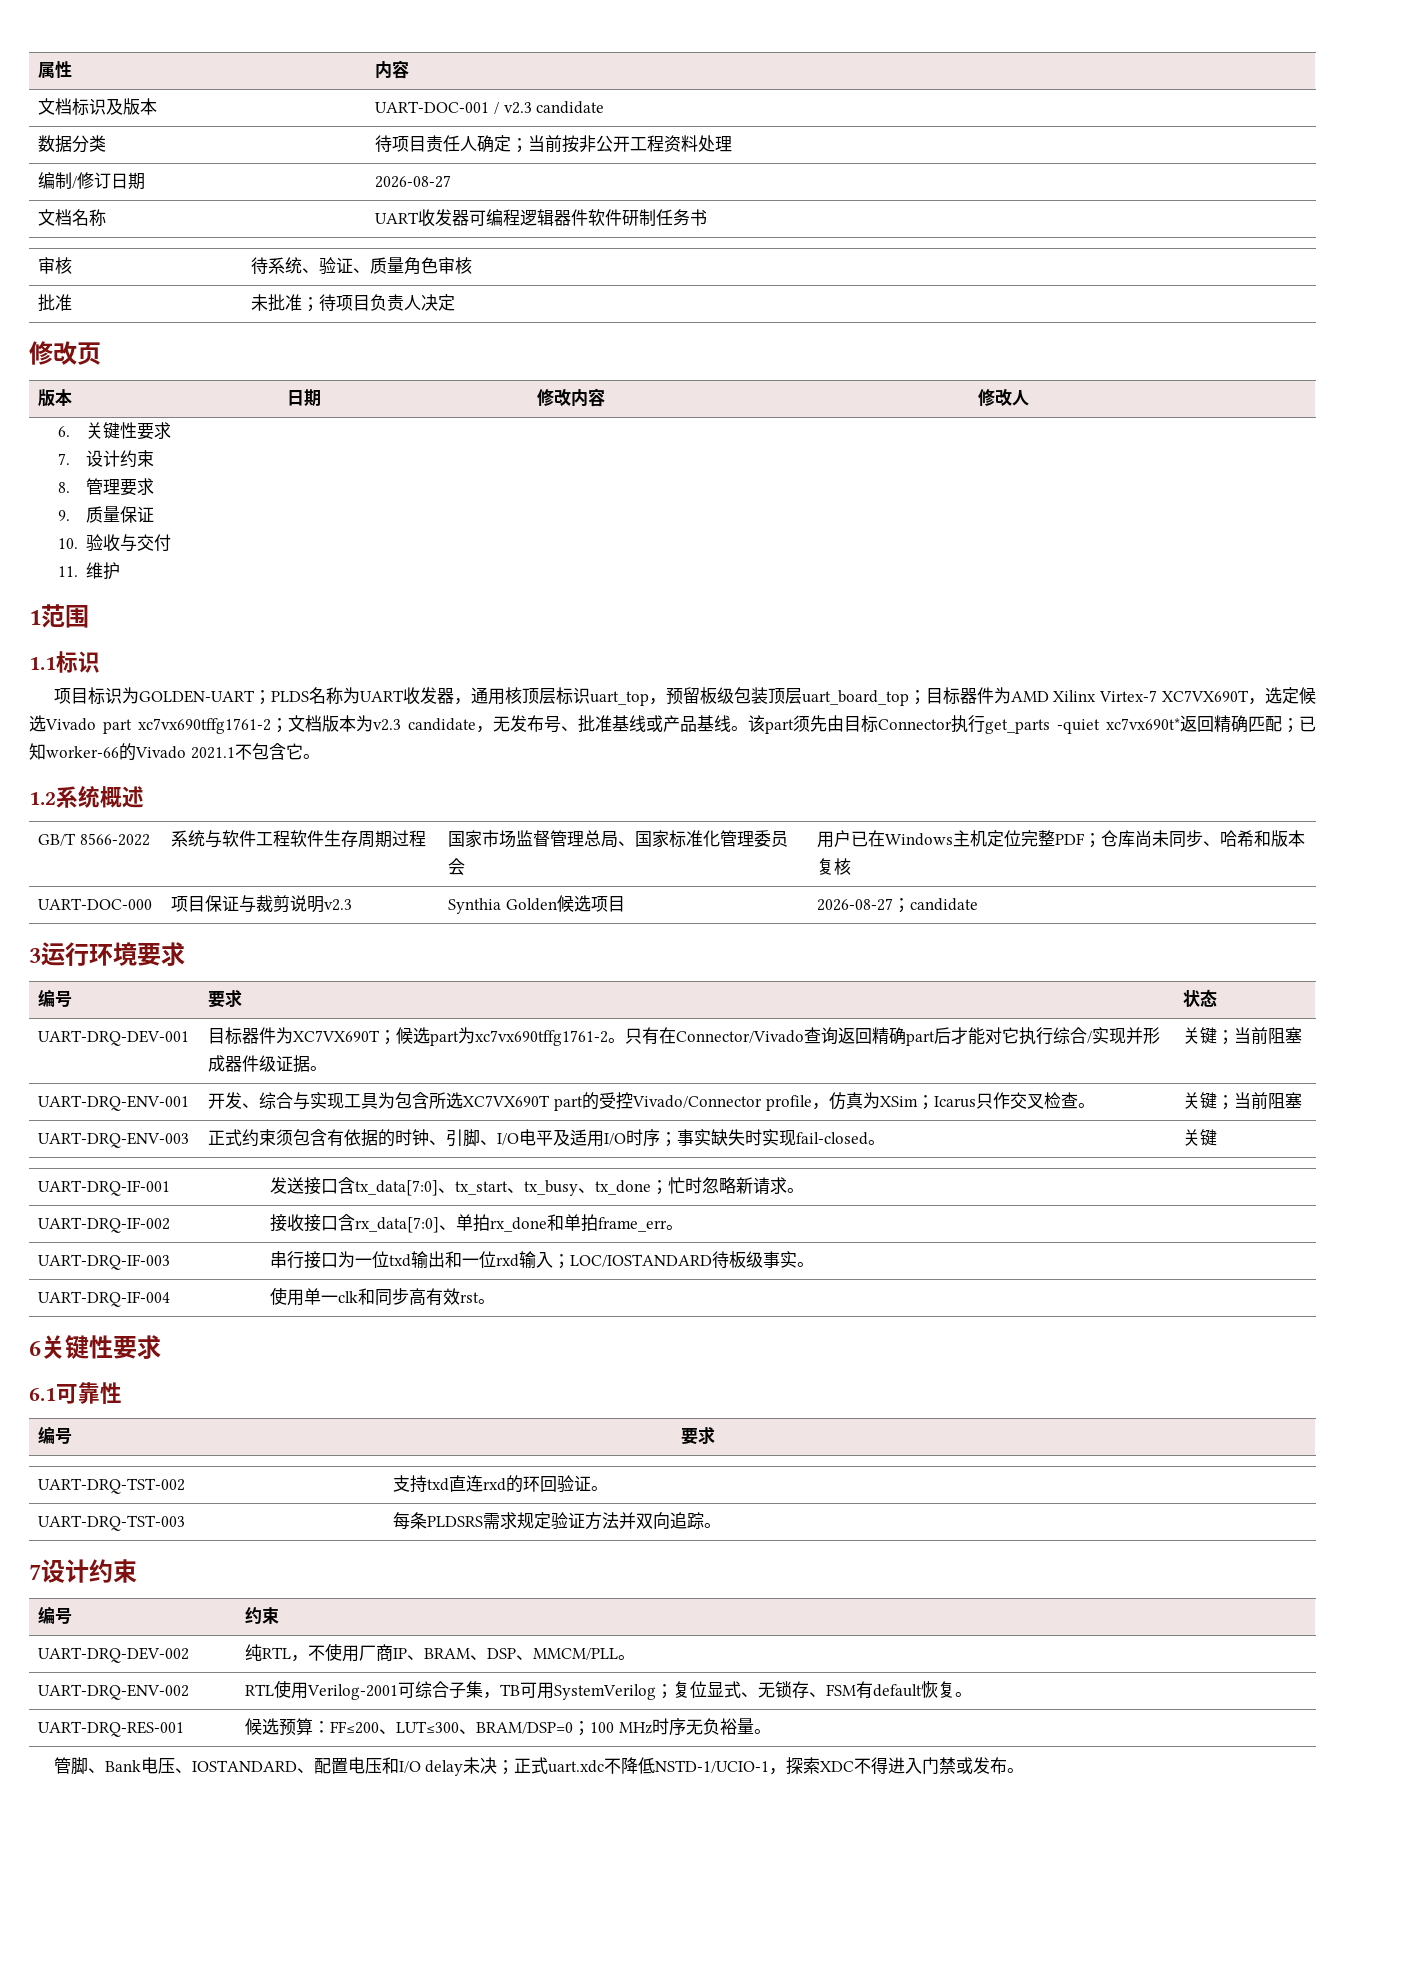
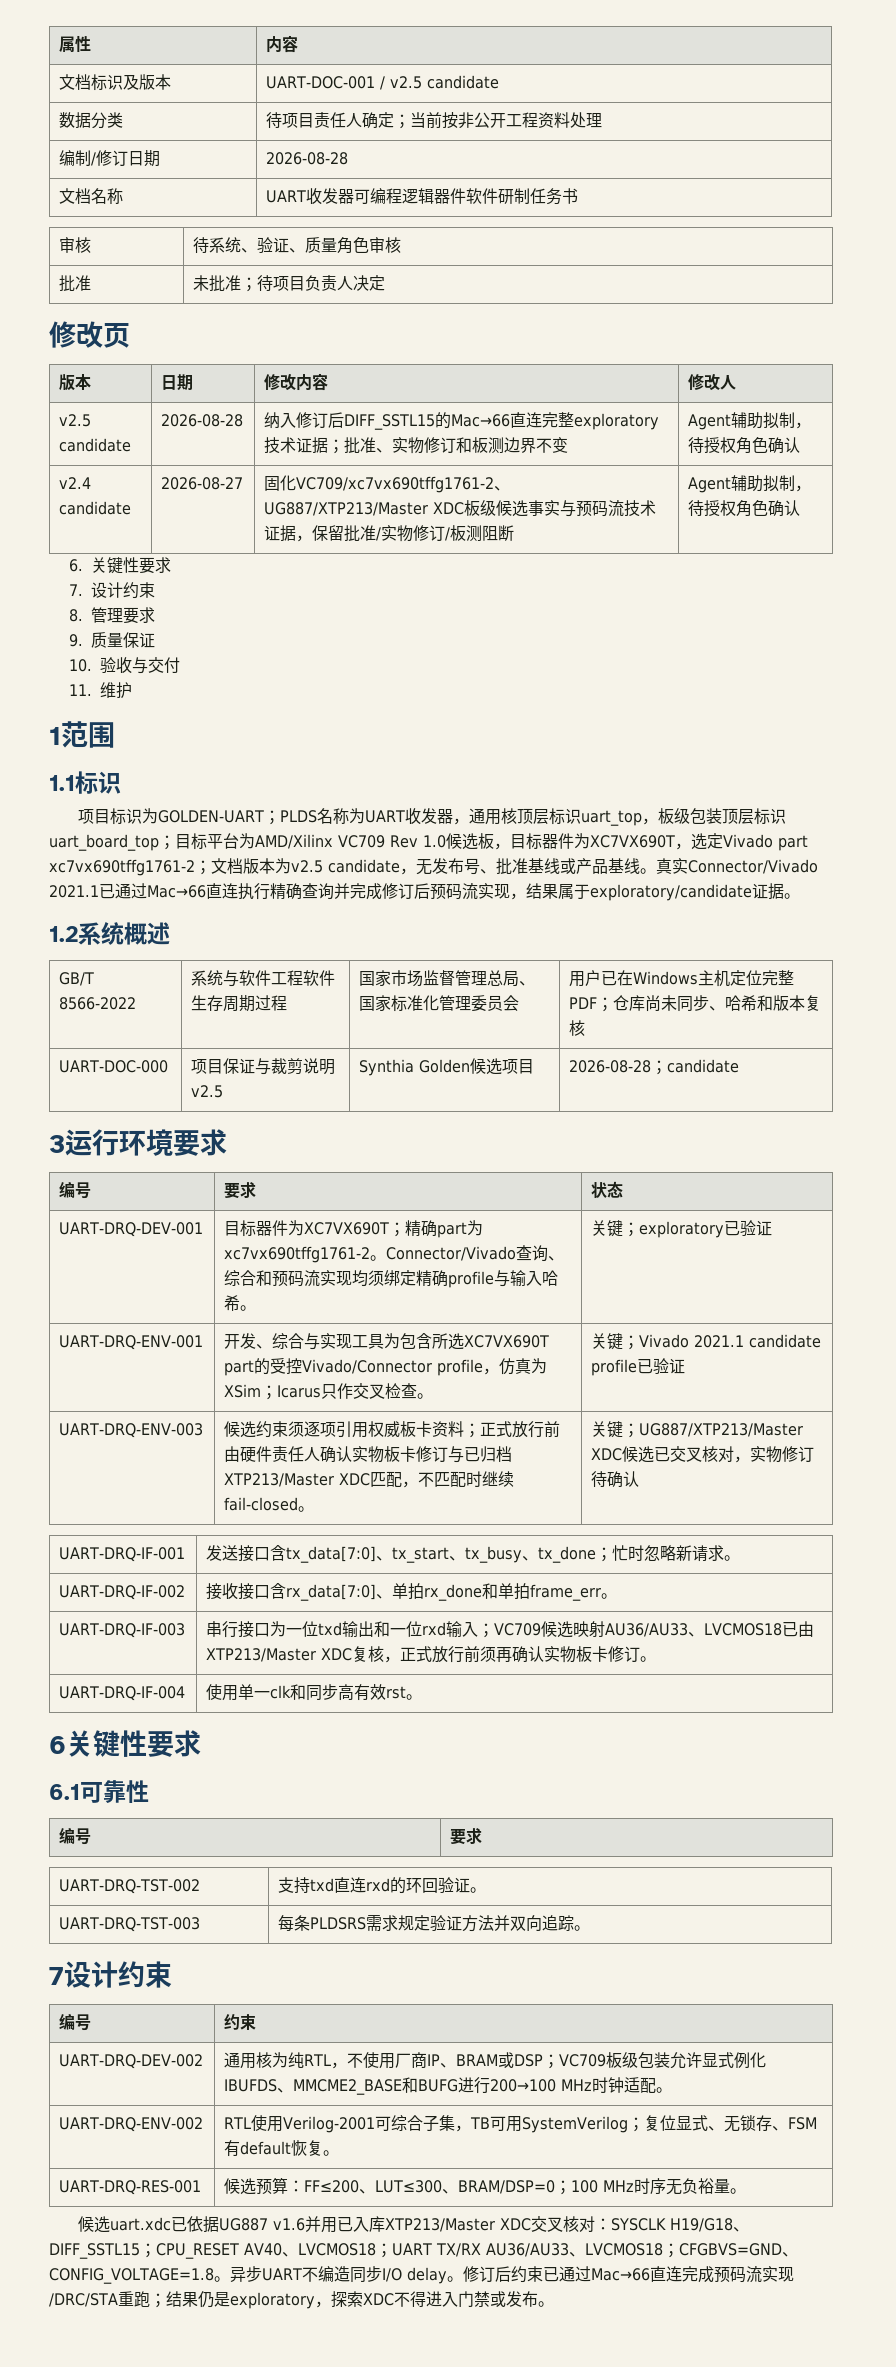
- 文档标识及版本 | UART-DOC-001 / v2.3 candidate
+ 文档标识及版本 | UART-DOC-001 / v2.5 candidate
- 编制/修订日期 | 2026-08-27
+ 编制/修订日期 | 2026-08-28
+ v2.5 candidate | 2026-08-28 | 纳入修订后DIFF_SSTL15的Mac→66直连完整exploratory技术证据；批准、实物修订和板测边界不变 | Agent辅助拟制，待授权角色确认
+ v2.4 candidate | 2026-08-27 | 固化VC709/xc7vx690tffg1761-2、UG887/XTP213/Master XDC板级候选事实与预码流技术证据，保留批准/实物修订/板测阻断 | Agent辅助拟制，待授权角色确认
- 项目标识为GOLDEN-UART；PLDS名称为UART收发器，通用核顶层标识uart_top，预留板级包装顶层uart_board_top；目标器件为AMD Xilinx Virtex-7 XC7VX690T，选定候选Vivado part xc7vx690tffg1761-2；文档版本为v2.3 candidate，无发布号、批准基线或产品基线。
+ 项目标识为GOLDEN-UART；PLDS名称为UART收发器，通用核顶层标识uart_top，板级包装顶层标识uart_board_top；目标平台为AMD/Xilinx VC709 Rev 1.0候选板，目标器件为XC7VX690T，选定Vivado part xc7vx690tffg1761-2；文档版本为v2.5 candidate，无发布号、批准基线或产品基线。
- 该part须先由目标Connector执行get_parts -quiet xc7vx690t*返回精确匹配；已知worker-66的Vivado 2021.1不包含它。
+ 真实Connector/Vivado 2021.1已通过Mac→66直连执行精确查询并完成修订后预码流实现，结果属于exploratory/candidate证据。
- UART-DOC-000 | 项目保证与裁剪说明v2.3 | Synthia Golden候选项目 | 2026-08-27；candidate
+ UART-DOC-000 | 项目保证与裁剪说明v2.5 | Synthia Golden候选项目 | 2026-08-28；candidate
- UART-DRQ-DEV-001 | 目标器件为XC7VX690T；候选part为xc7vx690tffg1761-2。只有在Connector/Vivado查询返回精确part后才能对它执行综合/实现并形成器件级证据。 | 关键；当前阻塞
+ UART-DRQ-DEV-001 | 目标器件为XC7VX690T；精确part为xc7vx690tffg1761-2。Connector/Vivado查询、综合和预码流实现均须绑定精确profile与输入哈希。 | 关键；exploratory已验证
- UART-DRQ-ENV-001 | 开发、综合与实现工具为包含所选XC7VX690T part的受控Vivado/Connector profile，仿真为XSim；Icarus只作交叉检查。 | 关键；当前阻塞
- UART-DRQ-ENV-003 | 正式约束须包含有依据的时钟、引脚、I/O电平及适用I/O时序；事实缺失时实现fail-closed。 | 关键
+ UART-DRQ-ENV-001 | 开发、综合与实现工具为包含所选XC7VX690T part的受控Vivado/Connector profile，仿真为XSim；Icarus只作交叉检查。 | 关键；Vivado 2021.1 candidate profile已验证
+ UART-DRQ-ENV-003 | 候选约束须逐项引用权威板卡资料；正式放行前由硬件责任人确认实物板卡修订与已归档XTP213/Master XDC匹配，不匹配时继续fail-closed。 | 关键；UG887/XTP213/Master XDC候选已交叉核对，实物修订待确认
- UART-DRQ-IF-003 | 串行接口为一位txd输出和一位rxd输入；LOC/IOSTANDARD待板级事实。
+ UART-DRQ-IF-003 | 串行接口为一位txd输出和一位rxd输入；VC709候选映射AU36/AU33、LVCMOS18已由XTP213/Master XDC复核，正式放行前须再确认实物板卡修订。
- UART-DRQ-DEV-002 | 纯RTL，不使用厂商IP、BRAM、DSP、MMCM/PLL。
+ UART-DRQ-DEV-002 | 通用核为纯RTL，不使用厂商IP、BRAM或DSP；VC709板级包装允许显式例化IBUFDS、MMCME2_BASE和BUFG进行200→100 MHz时钟适配。
- 管脚、Bank电压、IOSTANDARD、配置电压和I/O delay未决；正式uart.xdc不降低NSTD-1/UCIO-1，探索XDC不得进入门禁或发布。
+ 候选uart.xdc已依据UG887 v1.6并用已入库XTP213/Master XDC交叉核对：SYSCLK H19/G18、DIFF_SSTL15；CPU_RESET AV40、LVCMOS18；UART TX/RX AU36/AU33、LVCMOS18；CFGBVS=GND、CONFIG_VOLTAGE=1.8。异步UART不编造同步I/O delay。修订后约束已通过Mac→66直连完成预码流实现/DRC/STA重跑；结果仍是exploratory，探索XDC不得进入门禁或发布。

